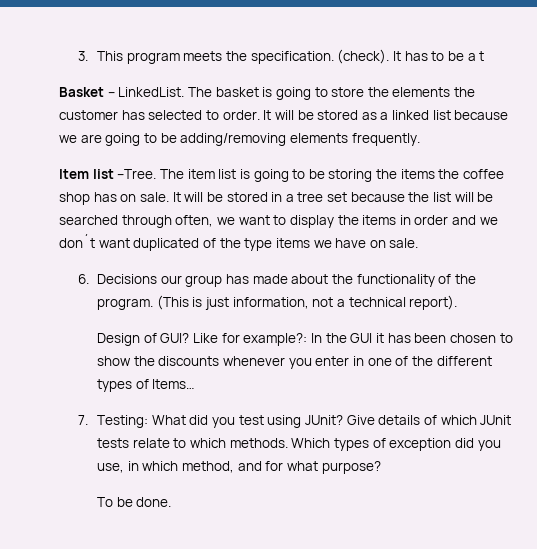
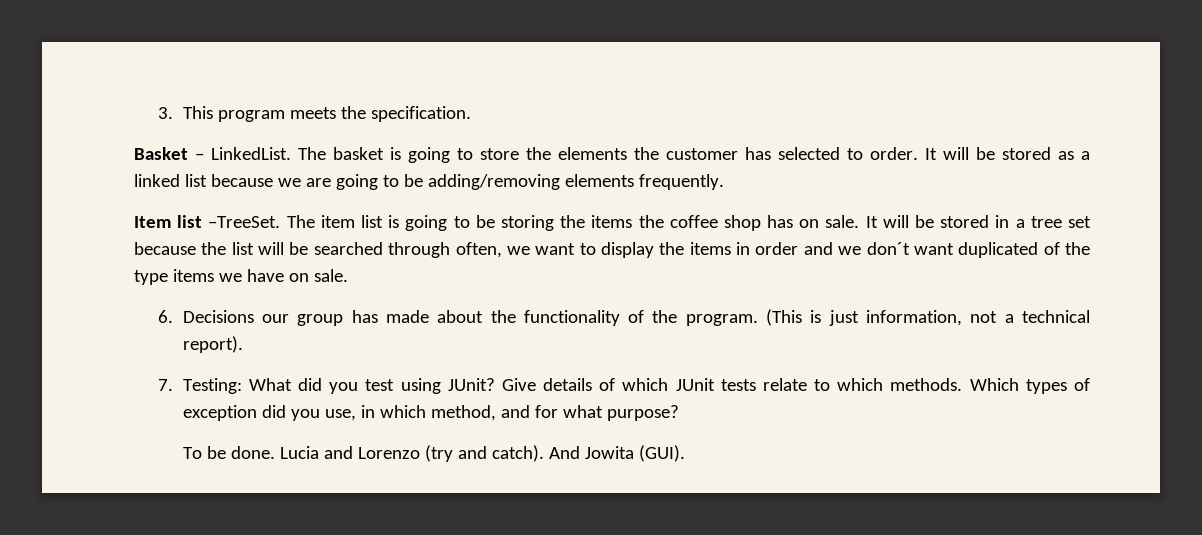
- (check). It has to be a t
- Item list –Tree.
+ Item list –TreeSet.
- Design of GUI? Like for example?: In the GUI it has been chosen to show the discounts whenever you enter in one of the different types of Items…
+ Lucia and Lorenzo (try and catch). And Jowita (GUI).

